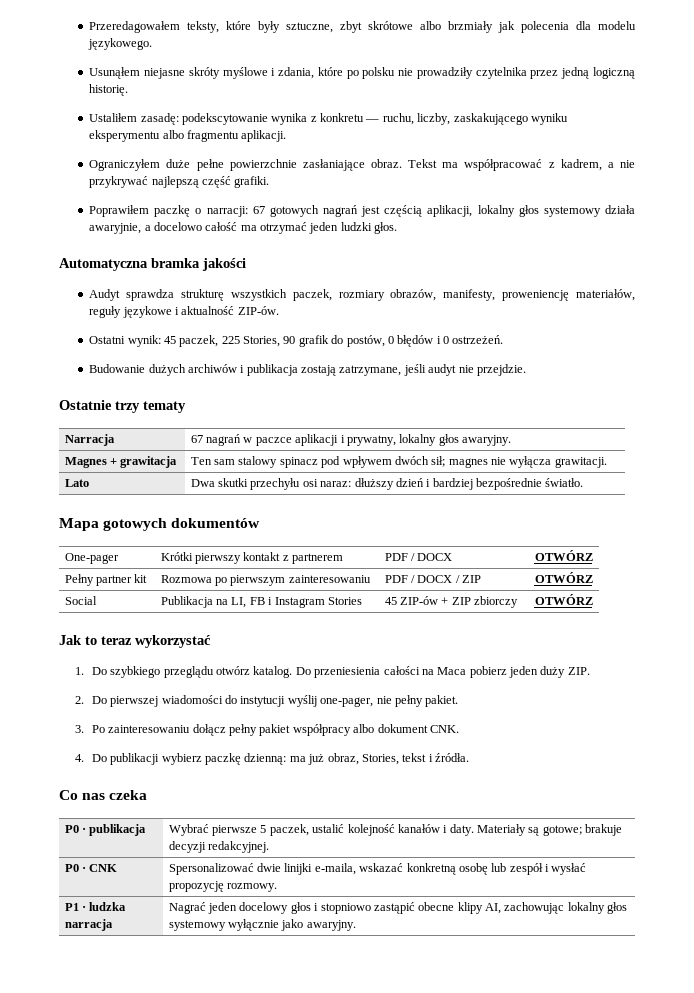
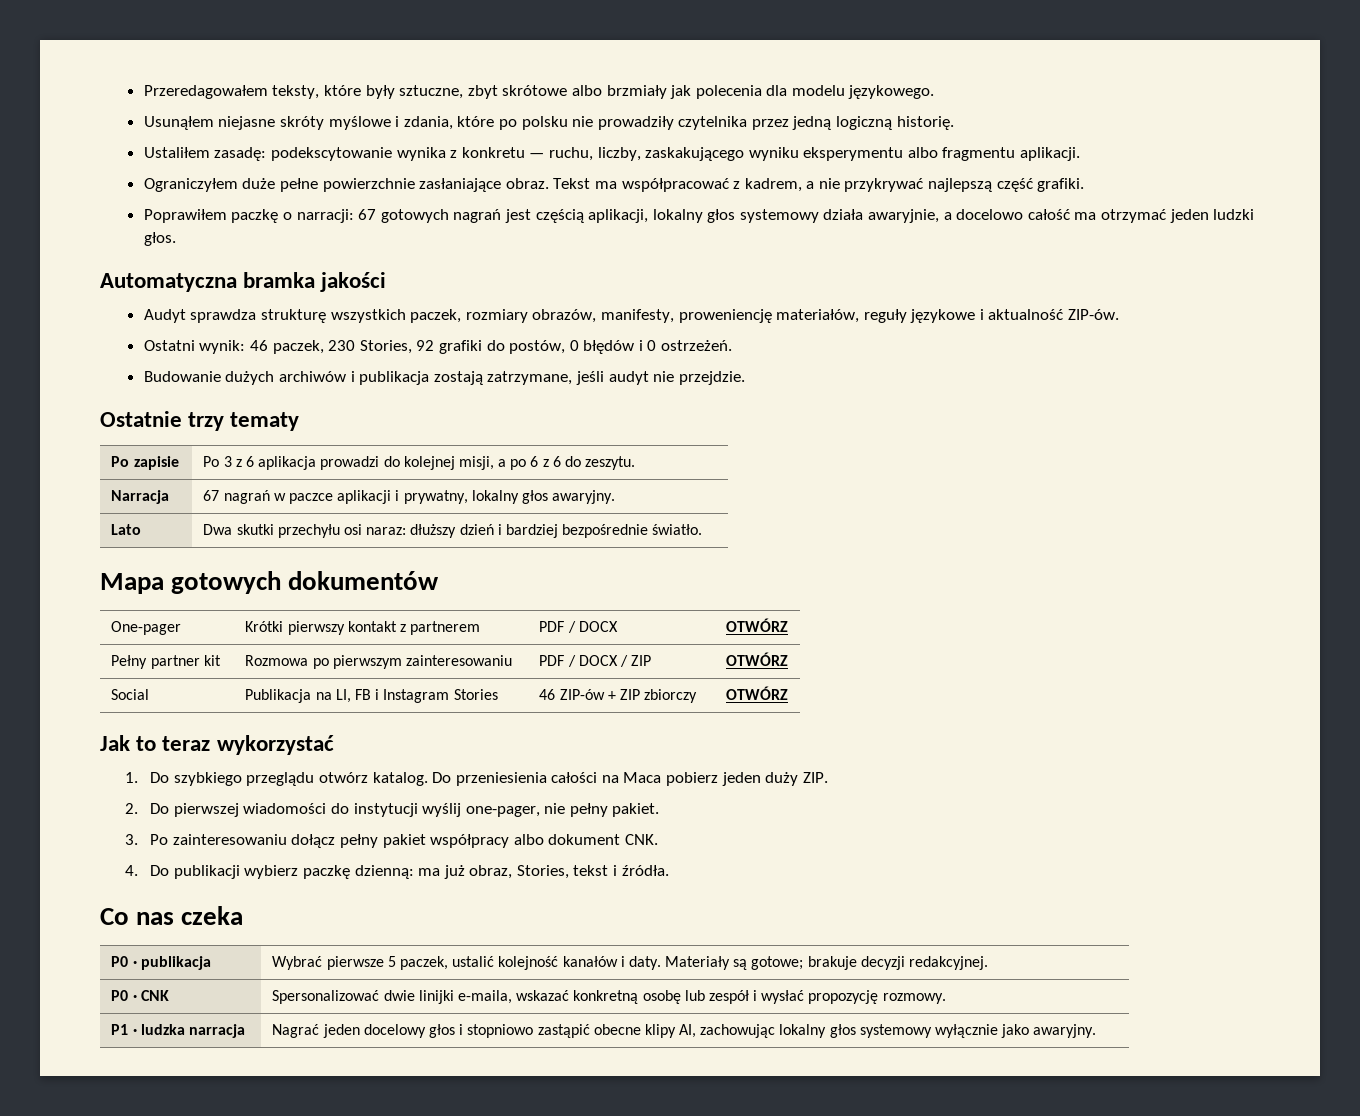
- Ostatni wynik: 45 paczek, 225 Stories, 90 grafik do postów, 0 błędów i 0 ostrzeżeń.
+ Ostatni wynik: 46 paczek, 230 Stories, 92 grafiki do postów, 0 błędów i 0 ostrzeżeń.
+ Po zapisie | Po 3 z 6 aplikacja prowadzi do kolejnej misji, a po 6 z 6 do zeszytu.
- Magnes + grawitacja | Ten sam stalowy spinacz pod wpływem dwóch sił; magnes nie wyłącza grawitacji.
- Social | Publikacja na LI, FB i Instagram Stories | 45 ZIP-ów + ZIP zbiorczy | OTWÓRZ
+ Social | Publikacja na LI, FB i Instagram Stories | 46 ZIP-ów + ZIP zbiorczy | OTWÓRZ

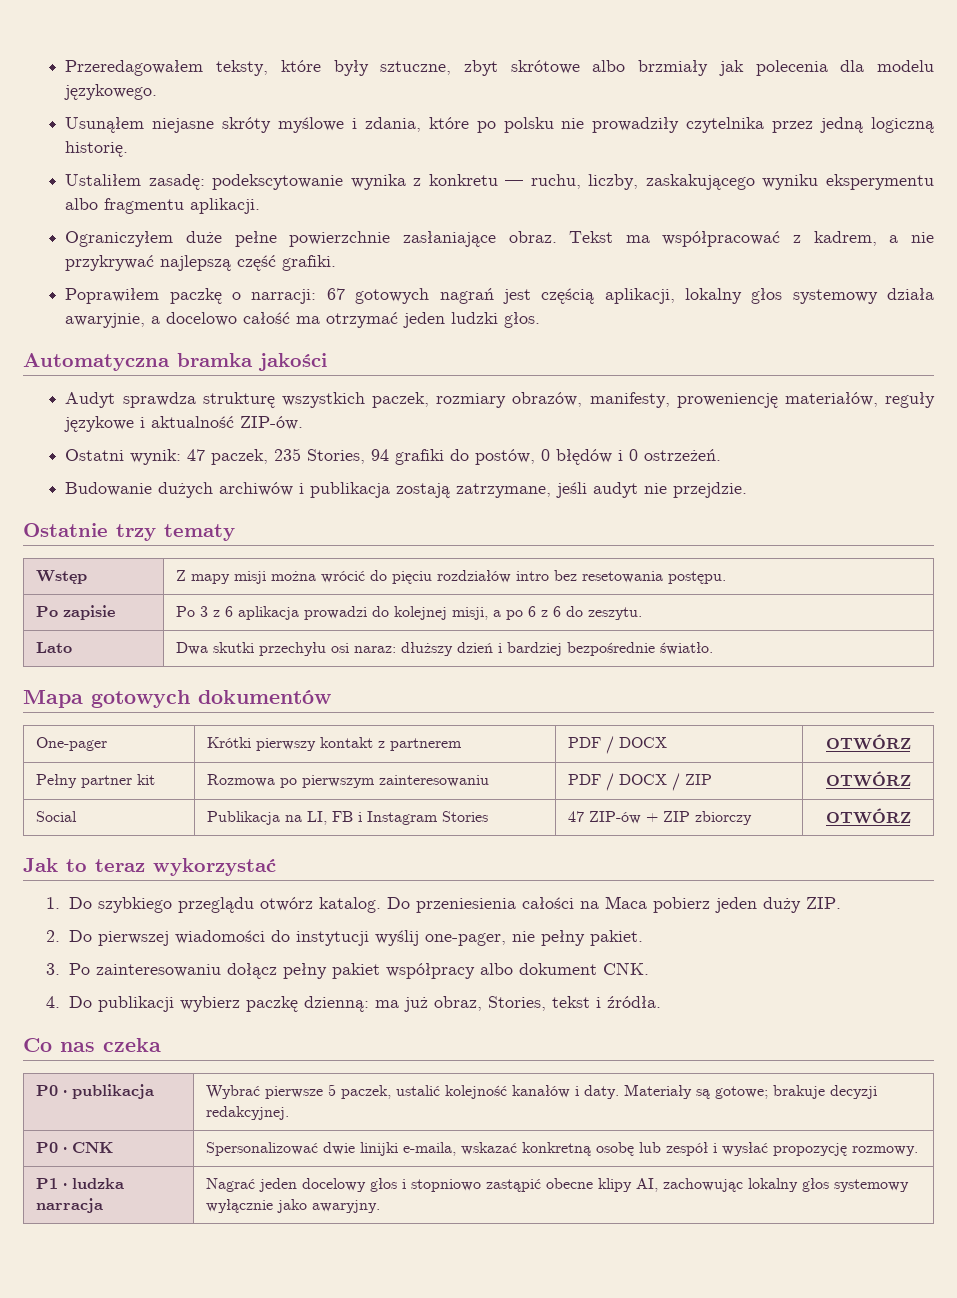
- Ostatni wynik: 46 paczek, 230 Stories, 92 grafiki do postów, 0 błędów i 0 ostrzeżeń.
+ Ostatni wynik: 47 paczek, 235 Stories, 94 grafiki do postów, 0 błędów i 0 ostrzeżeń.
+ Wstęp | Z mapy misji można wrócić do pięciu rozdziałów intro bez resetowania postępu.
- Narracja | 67 nagrań w paczce aplikacji i prywatny, lokalny głos awaryjny.
- Social | Publikacja na LI, FB i Instagram Stories | 46 ZIP-ów + ZIP zbiorczy | OTWÓRZ
+ Social | Publikacja na LI, FB i Instagram Stories | 47 ZIP-ów + ZIP zbiorczy | OTWÓRZ

